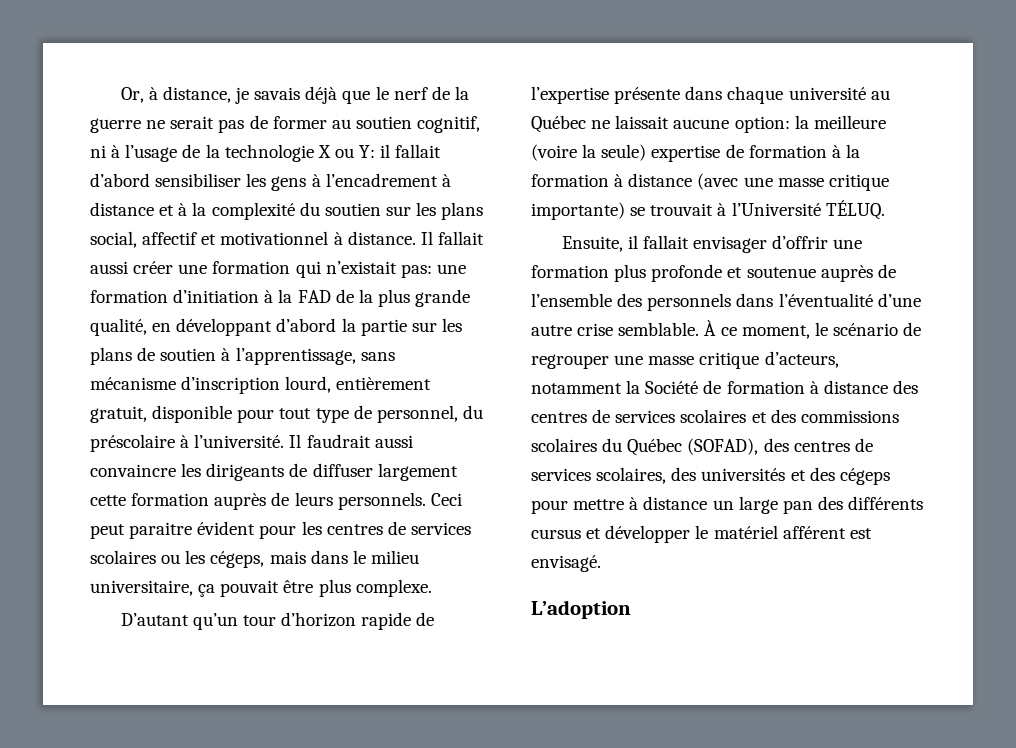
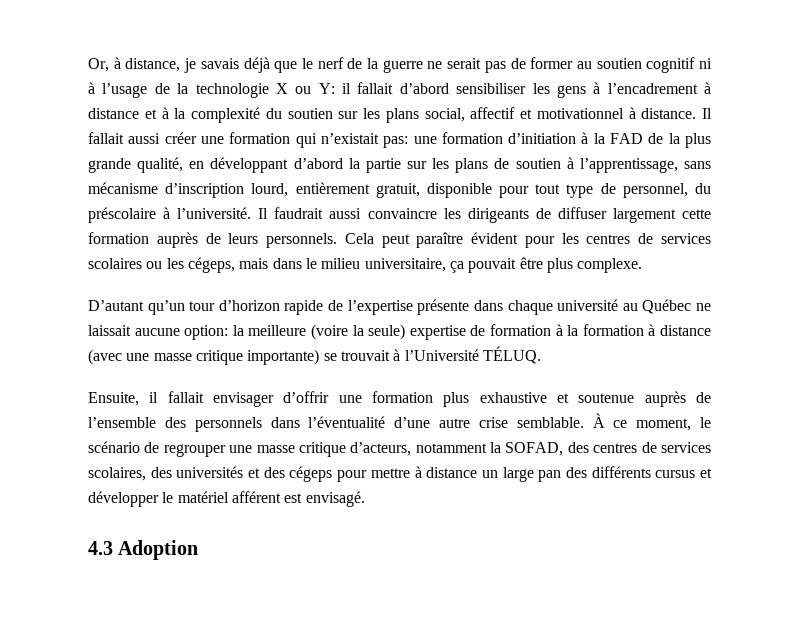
- Or, à distance, je savais déjà que le nerf de la guerre ne serait pas de former au soutien cognitif, ni à l’usage de la technologie X ou Y: il fallait d’abord sensibiliser les gens à l’encadrement à distance et à la complexité du soutien sur les plans social, affectif et motivationnel à distance.
+ Or, à distance, je savais déjà que le nerf de la guerre ne serait pas de former au soutien cognitif ni à l’usage de la technologie X ou Y: il fallait d’abord sensibiliser les gens à l’encadrement à distance et à la complexité du soutien sur les plans social, affectif et motivationnel à distance.
- Ceci peut paraitre évident pour les centres de services scolaires ou les cégeps, mais dans le milieu universitaire, ça pouvait être plus complexe.
+ Cela peut paraître évident pour les centres de services scolaires ou les cégeps, mais dans le milieu universitaire, ça pouvait être plus complexe.
- Ensuite, il fallait envisager d’offrir une formation plus profonde et soutenue auprès de l’ensemble des personnels dans l’éventualité d’une autre crise semblable.
+ Ensuite, il fallait envisager d’offrir une formation plus exhaustive et soutenue auprès de l’ensemble des personnels dans l’éventualité d’une autre crise semblable.
- À ce moment, le scénario de regrouper une masse critique d’acteurs, notamment la Société de formation à distance des centres de services scolaires et des commissions scolaires du Québec (SOFAD), des centres de services scolaires, des universités et des cégeps pour mettre à distance un large pan des différents cursus et développer le matériel afférent est envisagé.
+ À ce moment, le scénario de regrouper une masse critique d’acteurs, notamment la SOFAD, des centres de services scolaires, des universités et des cégeps pour mettre à distance un large pan des différents cursus et développer le matériel afférent est envisagé.
- L’adoption
+ 4.3 Adoption

